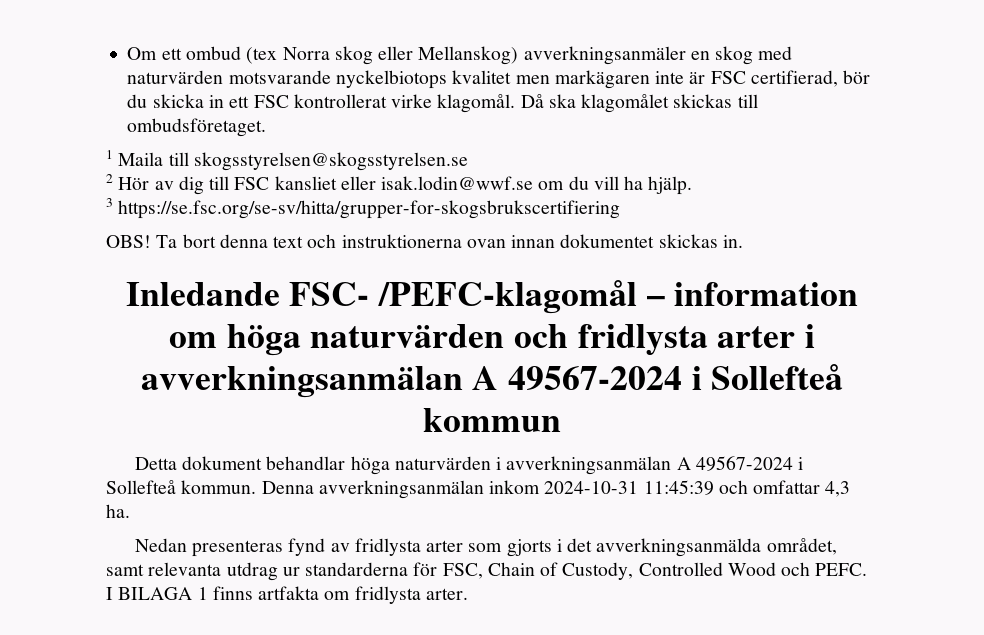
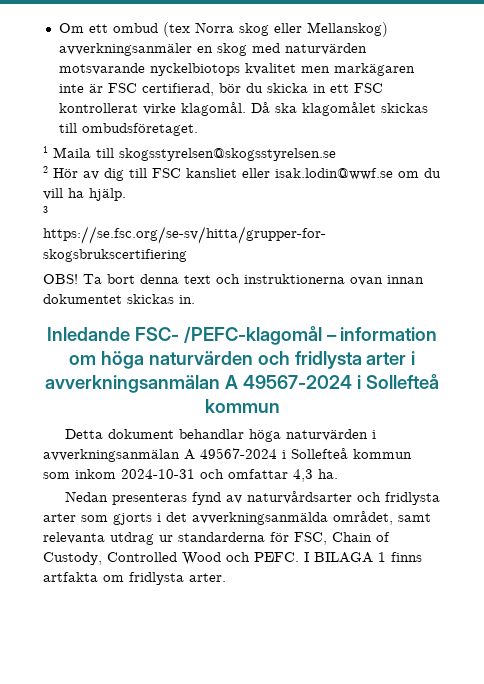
- Detta dokument behandlar höga naturvärden i avverkningsanmälan A 49567-2024 i Sollefteå kommun. Denna avverkningsanmälan inkom 2024-10-31 11:45:39 och omfattar 4,3 ha.
+ Detta dokument behandlar höga naturvärden i avverkningsanmälan A 49567-2024 i Sollefteå kommun som inkom 2024-10-31 och omfattar 4,3 ha.
- Nedan presenteras fynd av fridlysta arter som gjorts i det avverkningsanmälda området, samt relevanta utdrag ur standarderna för FSC, Chain of Custody, Controlled Wood och PEFC.
+ Nedan presenteras fynd av naturvårdsarter och fridlysta arter som gjorts i det avverkningsanmälda området, samt relevanta utdrag ur standarderna för FSC, Chain of Custody, Controlled Wood och PEFC.

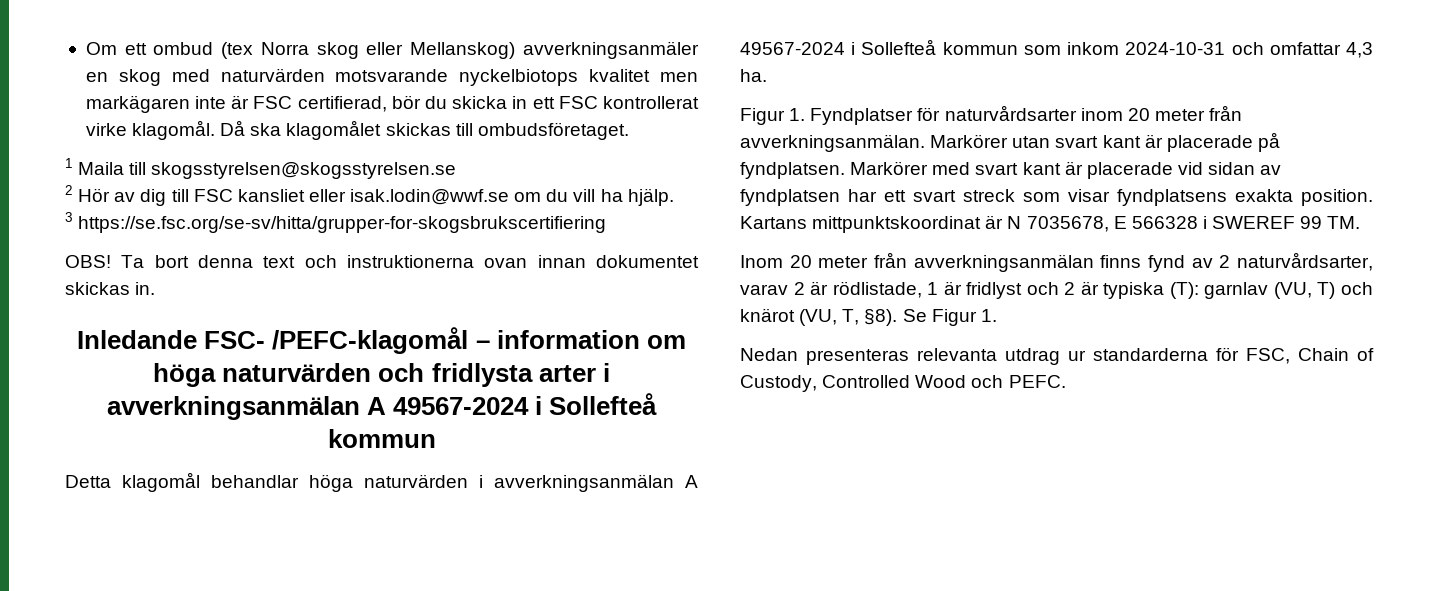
- Detta dokument behandlar höga naturvärden i avverkningsanmälan A 49567-2024 i Sollefteå kommun som inkom 2024-10-31 och omfattar 4,3 ha.
+ Detta klagomål behandlar höga naturvärden i avverkningsanmälan A 49567-2024 i Sollefteå kommun som inkom 2024-10-31 och omfattar 4,3 ha.
- Nedan presenteras fynd av naturvårdsarter och fridlysta arter som gjorts i det avverkningsanmälda området, samt relevanta utdrag ur standarderna för FSC, Chain of Custody, Controlled Wood och PEFC. I BILAGA 1 finns artfakta om fridlysta arter.
+ Figur 1. Fyndplatser för naturvårdsarter inom 20 meter från avverkningsanmälan. Markörer utan svart kant är placerade på fyndplatsen. Markörer med svart kant är placerade vid sidan av fyndplatsen har ett svart streck som visar fyndplatsens exakta position. Kartans mittpunktskoordinat är N 7035678, E 566328 i SWEREF 99 TM.
+ Inom 20 meter från avverkningsanmälan finns fynd av 2 naturvårdsarter, varav 2 är rödlistade, 1 är fridlyst och 2 är typiska (T): garnlav (VU, T) och knärot (VU, T, §8). Se Figur 1.
+ Nedan presenteras relevanta utdrag ur standarderna för FSC, Chain of Custody, Controlled Wood och PEFC.

